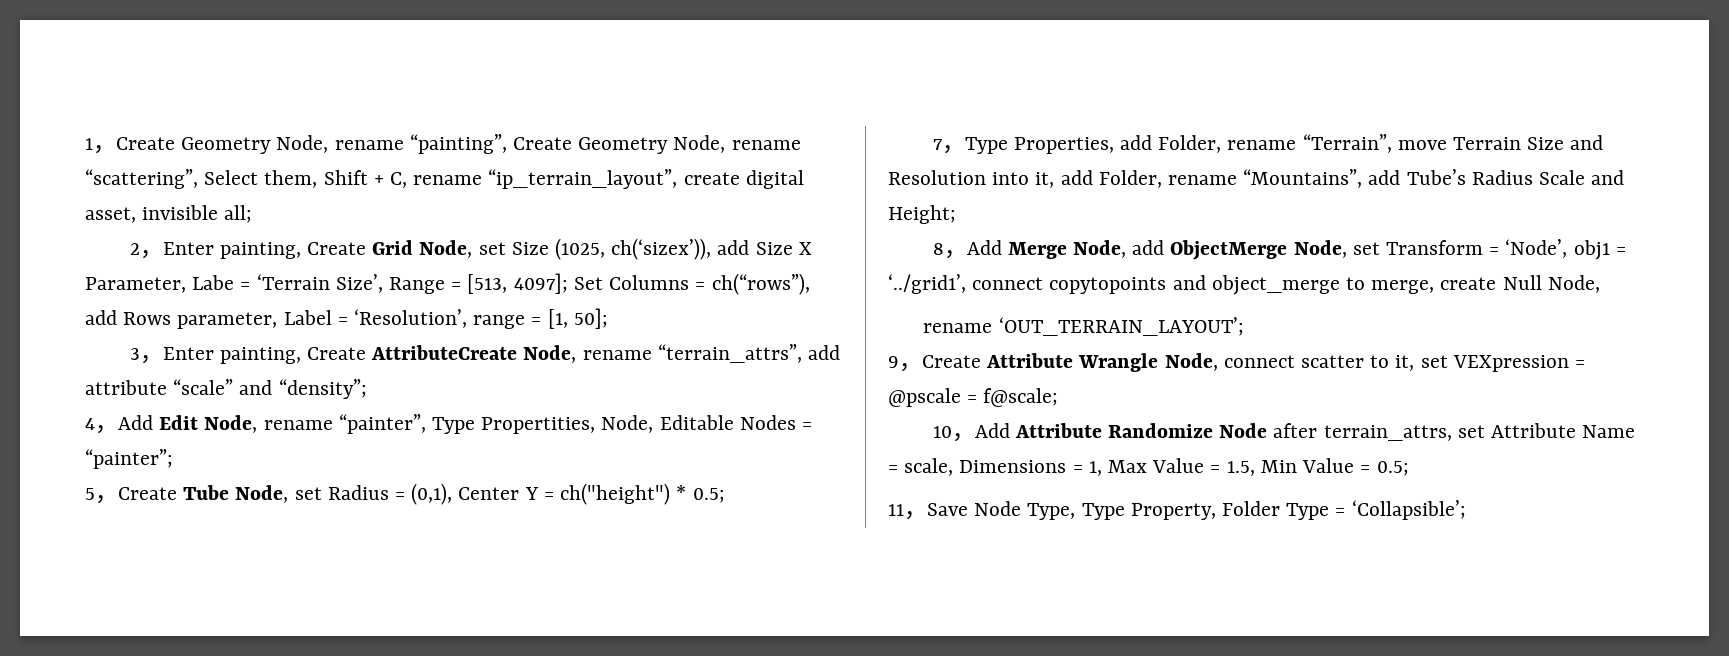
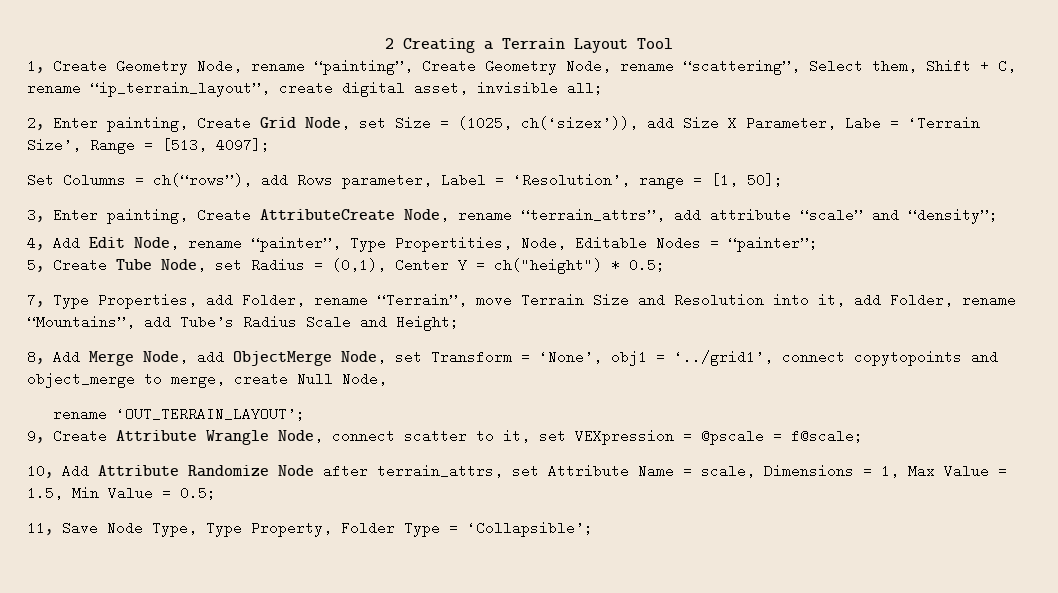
+ 2 Creating a Terrain Layout Tool
- 2，Enter painting, Create Grid Node, set Size (1025, ch(‘sizex’)), add Size X Parameter, Labe = ‘Terrain Size’, Range = [513, 4097]; Set Columns = ch(“rows”), add Rows parameter, Label = ‘Resolution’, range = [1, 50];
+ 2，Enter painting, Create Grid Node, set Size = (1025, ch(‘sizex’)), add Size X Parameter, Labe = ‘Terrain Size’, Range = [513, 4097];
+ Set Columns = ch(“rows”), add Rows parameter, Label = ‘Resolution’, range = [1, 50];
- 8，Add Merge Node, add ObjectMerge Node, set Transform = ‘Node’, obj1 = ‘../grid1’, connect copytopoints and object_merge to merge, create Null Node,
+ 8，Add Merge Node, add ObjectMerge Node, set Transform = ‘None’, obj1 = ‘../grid1’, connect copytopoints and object_merge to merge, create Null Node,

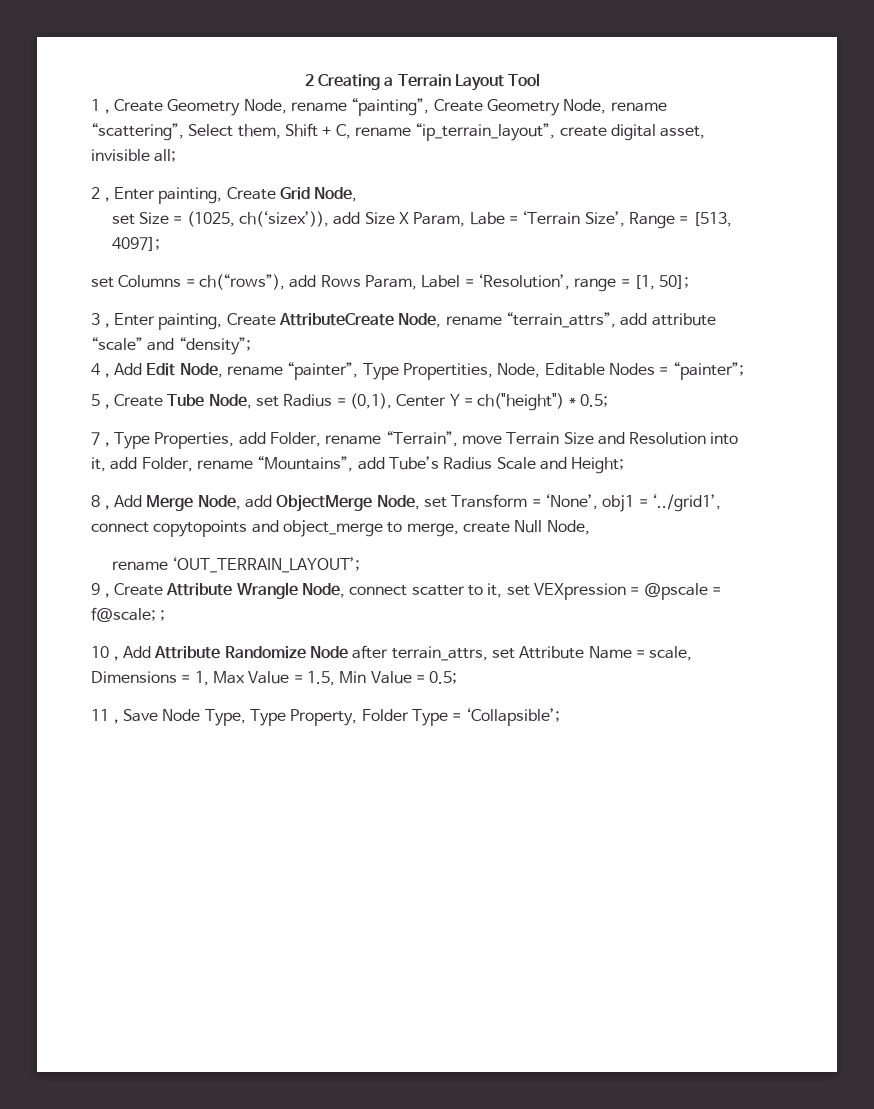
- 2，Enter painting, Create Grid Node, set Size = (1025, ch(‘sizex’)), add Size X Parameter, Labe = ‘Terrain Size’, Range = [513, 4097];
+ 2，Enter painting, Create Grid Node,
+ set Size = (1025, ch(‘sizex’)), add Size X Param, Labe = ‘Terrain Size’, Range = [513, 4097];
- Set Columns = ch(“rows”), add Rows parameter, Label = ‘Resolution’, range = [1, 50];
+ set Columns = ch(“rows”), add Rows Param, Label = ‘Resolution’, range = [1, 50];
- 9，Create Attribute Wrangle Node, connect scatter to it, set VEXpression = @pscale = f@scale;
+ 9，Create Attribute Wrangle Node, connect scatter to it, set VEXpression = @pscale = f@scale; ;

